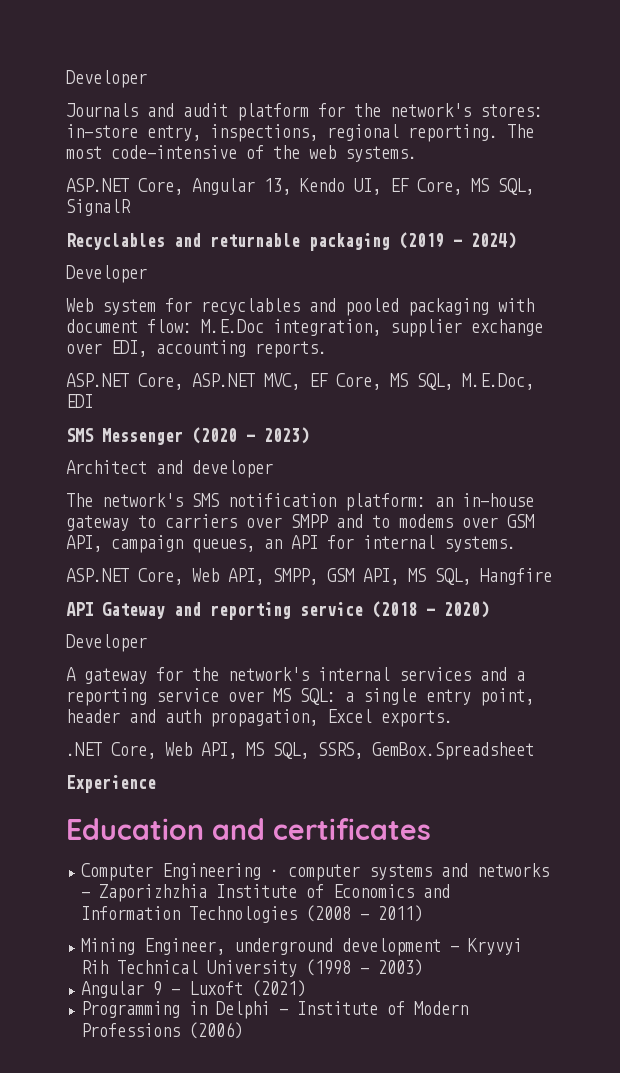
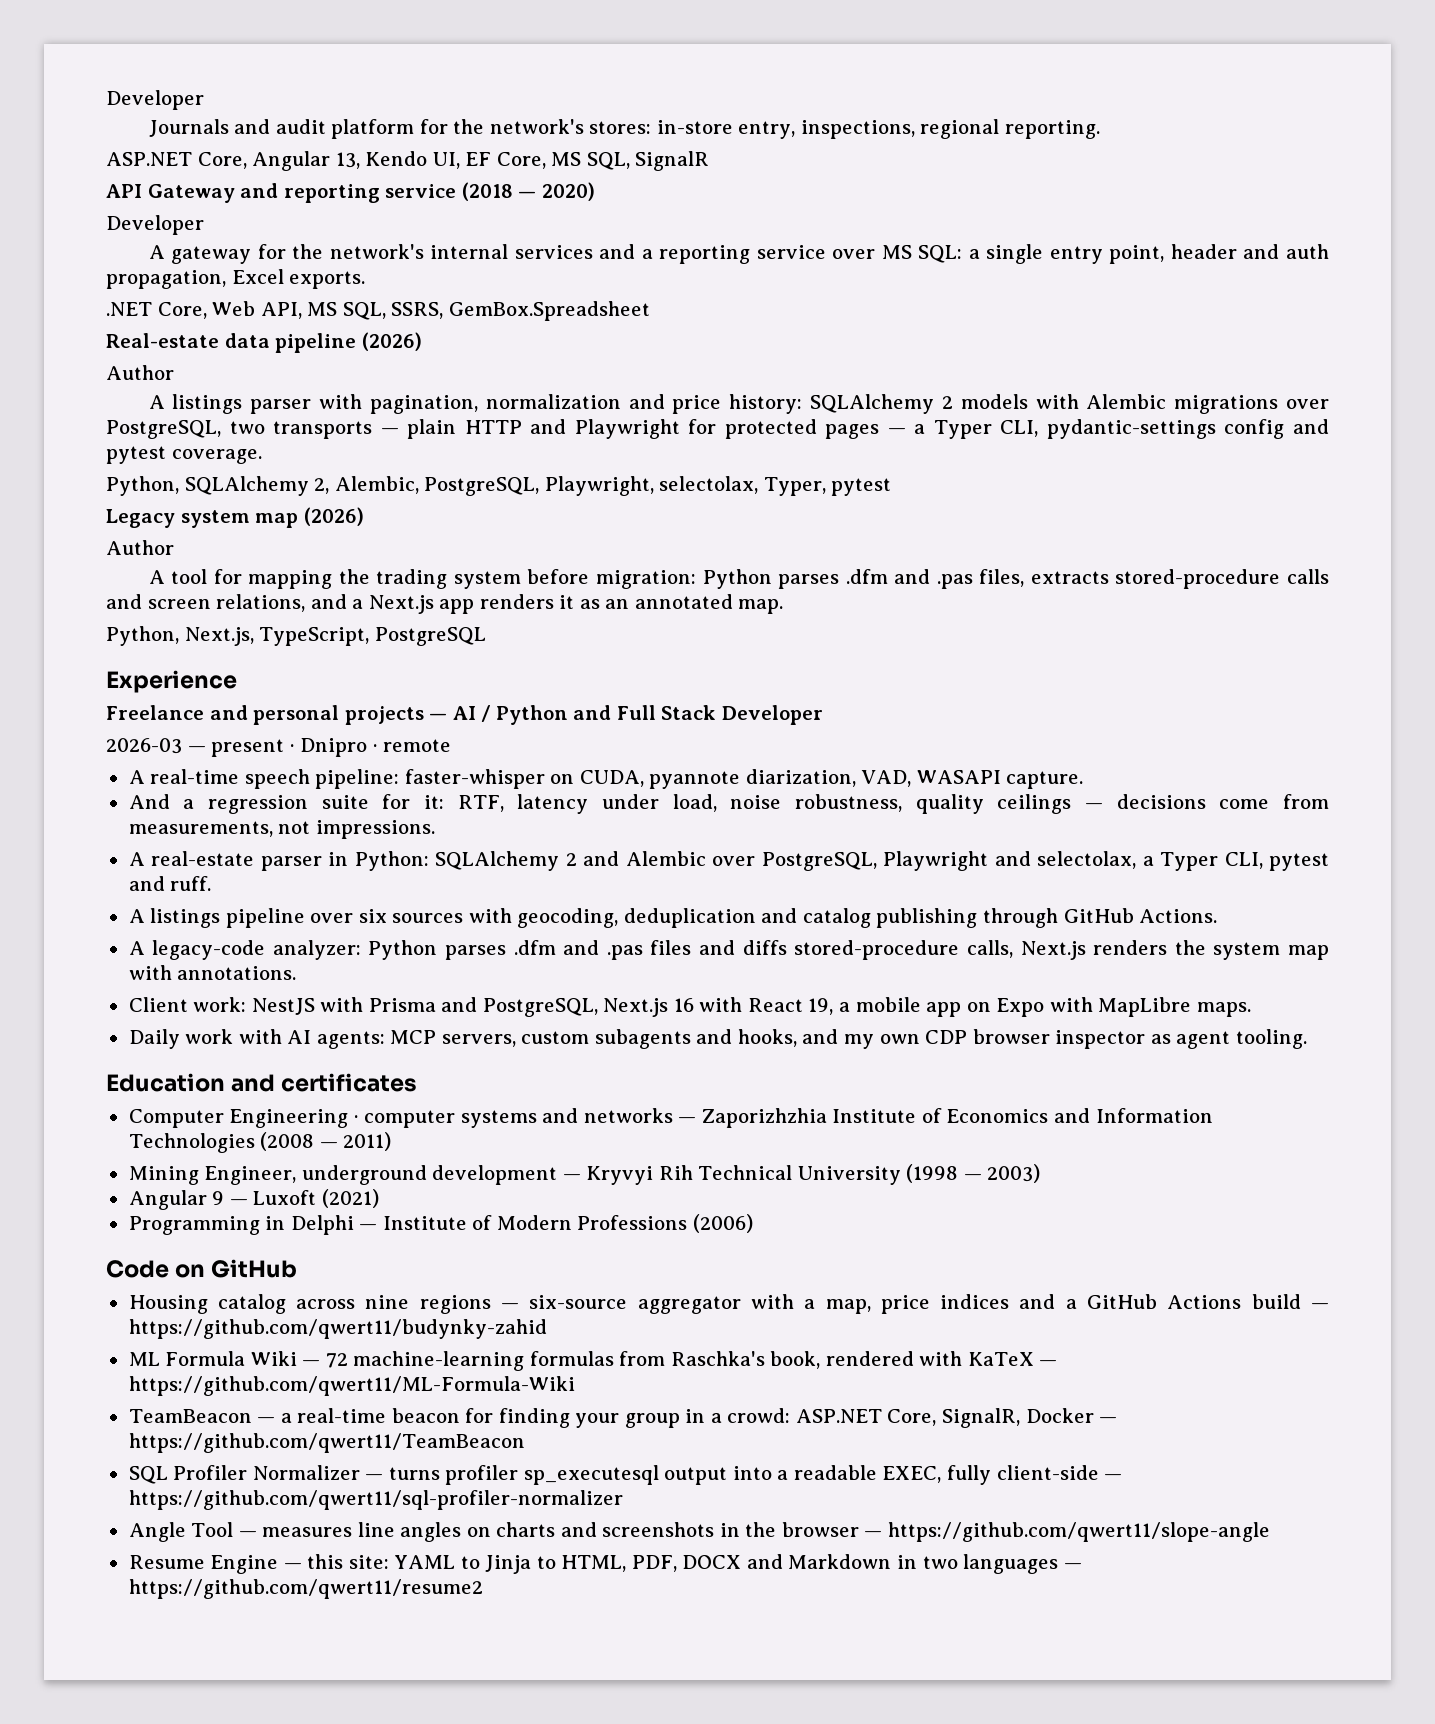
- The most code-intensive of the web systems.
- Recyclables and returnable packaging (2019 — 2024)
- Developer
- Web system for recyclables and pooled packaging with document flow: M.E.Doc integration, supplier exchange over EDI, accounting reports.
- ASP.NET Core, ASP.NET MVC, EF Core, MS SQL, M.E.Doc, EDI
- SMS Messenger (2020 — 2023)
- Architect and developer
- The network's SMS notification platform: an in-house gateway to carriers over SMPP and to modems over GSM API, campaign queues, an API for internal systems.
- ASP.NET Core, Web API, SMPP, GSM API, MS SQL, Hangfire
+ Real-estate data pipeline (2026)
+ Author
+ A listings parser with pagination, normalization and price history: SQLAlchemy 2 models with Alembic migrations over PostgreSQL, two transports — plain HTTP and Playwright for protected pages — a Typer CLI, pydantic-settings config and pytest coverage.
+ Python, SQLAlchemy 2, Alembic, PostgreSQL, Playwright, selectolax, Typer, pytest
+ Legacy system map (2026)
+ Author
+ A tool for mapping the trading system before migration: Python parses .dfm and .pas files, extracts stored-procedure calls and screen relations, and a Next.js app renders it as an annotated map.
+ Python, Next.js, TypeScript, PostgreSQL
  Experience
+ Freelance and personal projects — AI / Python and Full Stack Developer
+ 2026-03 — present · Dnipro · remote
+ A real-time speech pipeline: faster-whisper on CUDA, pyannote diarization, VAD, WASAPI capture.
+ And a regression suite for it: RTF, latency under load, noise robustness, quality ceilings — decisions come from measurements, not impressions.
+ A real-estate parser in Python: SQLAlchemy 2 and Alembic over PostgreSQL, Playwright and selectolax, a Typer CLI, pytest and ruff.
+ A listings pipeline over six sources with geocoding, deduplication and catalog publishing through GitHub Actions.
+ A legacy-code analyzer: Python parses .dfm and .pas files and diffs stored-procedure calls, Next.js renders the system map with annotations.
+ Client work: NestJS with Prisma and PostgreSQL, Next.js 16 with React 19, a mobile app on Expo with MapLibre maps.
+ Daily work with AI agents: MCP servers, custom subagents and hooks, and my own CDP browser inspector as agent tooling.
+ Code on GitHub
+ Housing catalog across nine regions — six-source aggregator with a map, price indices and a GitHub Actions build — https://github.com/qwert11/budynky-zahid
+ ML Formula Wiki — 72 machine-learning formulas from Raschka's book, rendered with KaTeX — https://github.com/qwert11/ML-Formula-Wiki
+ TeamBeacon — a real-time beacon for finding your group in a crowd: ASP.NET Core, SignalR, Docker — https://github.com/qwert11/TeamBeacon
+ SQL Profiler Normalizer — turns profiler sp_executesql output into a readable EXEC, fully client-side — https://github.com/qwert11/sql-profiler-normalizer
+ Angle Tool — measures line angles on charts and screenshots in the browser — https://github.com/qwert11/slope-angle
+ Resume Engine — this site: YAML to Jinja to HTML, PDF, DOCX and Markdown in two languages — https://github.com/qwert11/resume2

